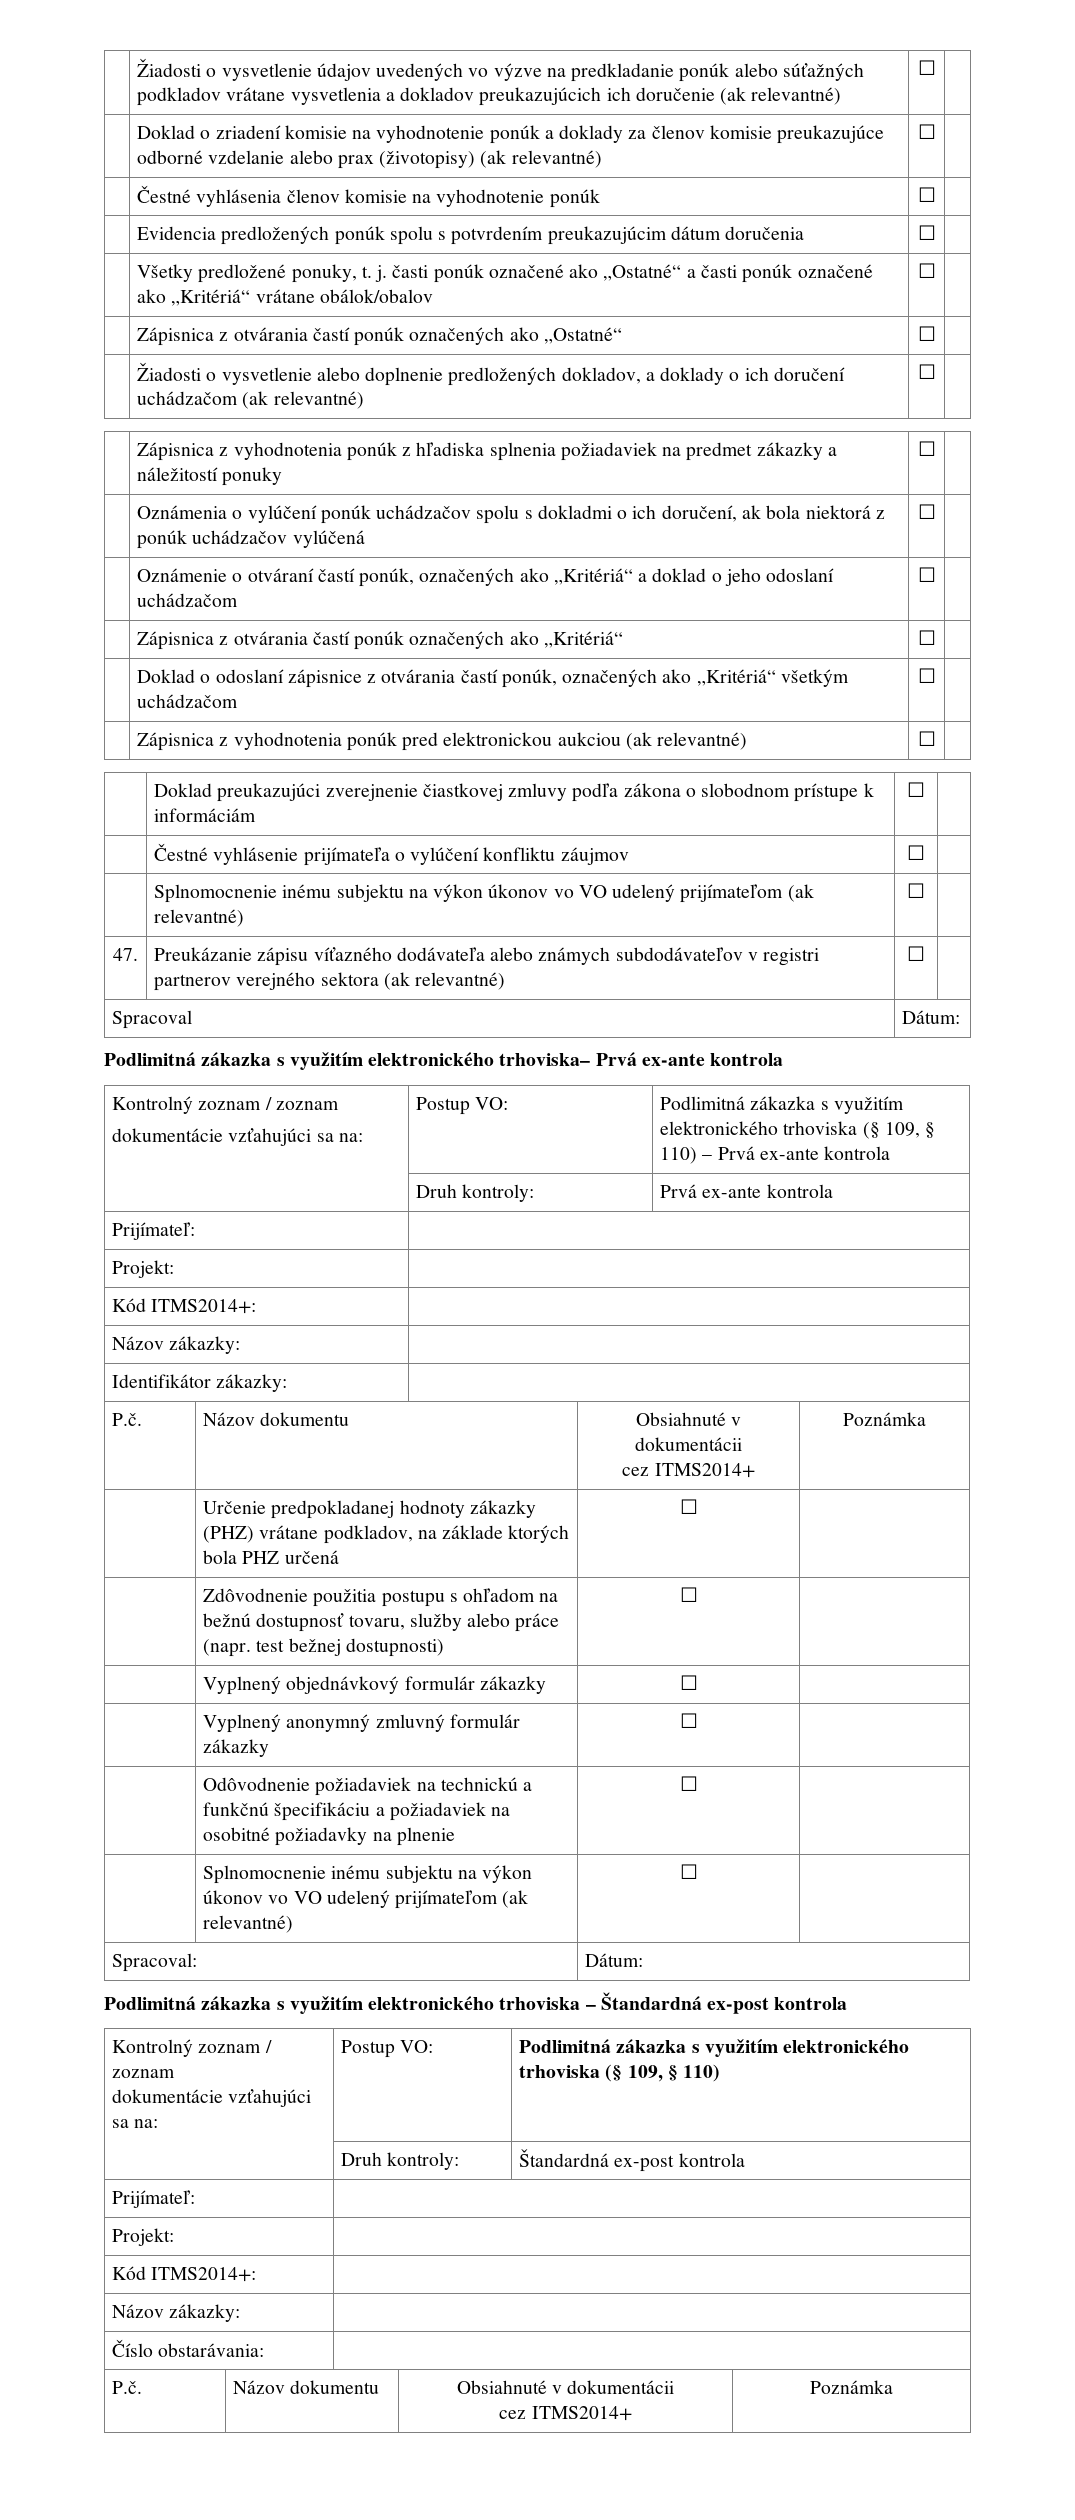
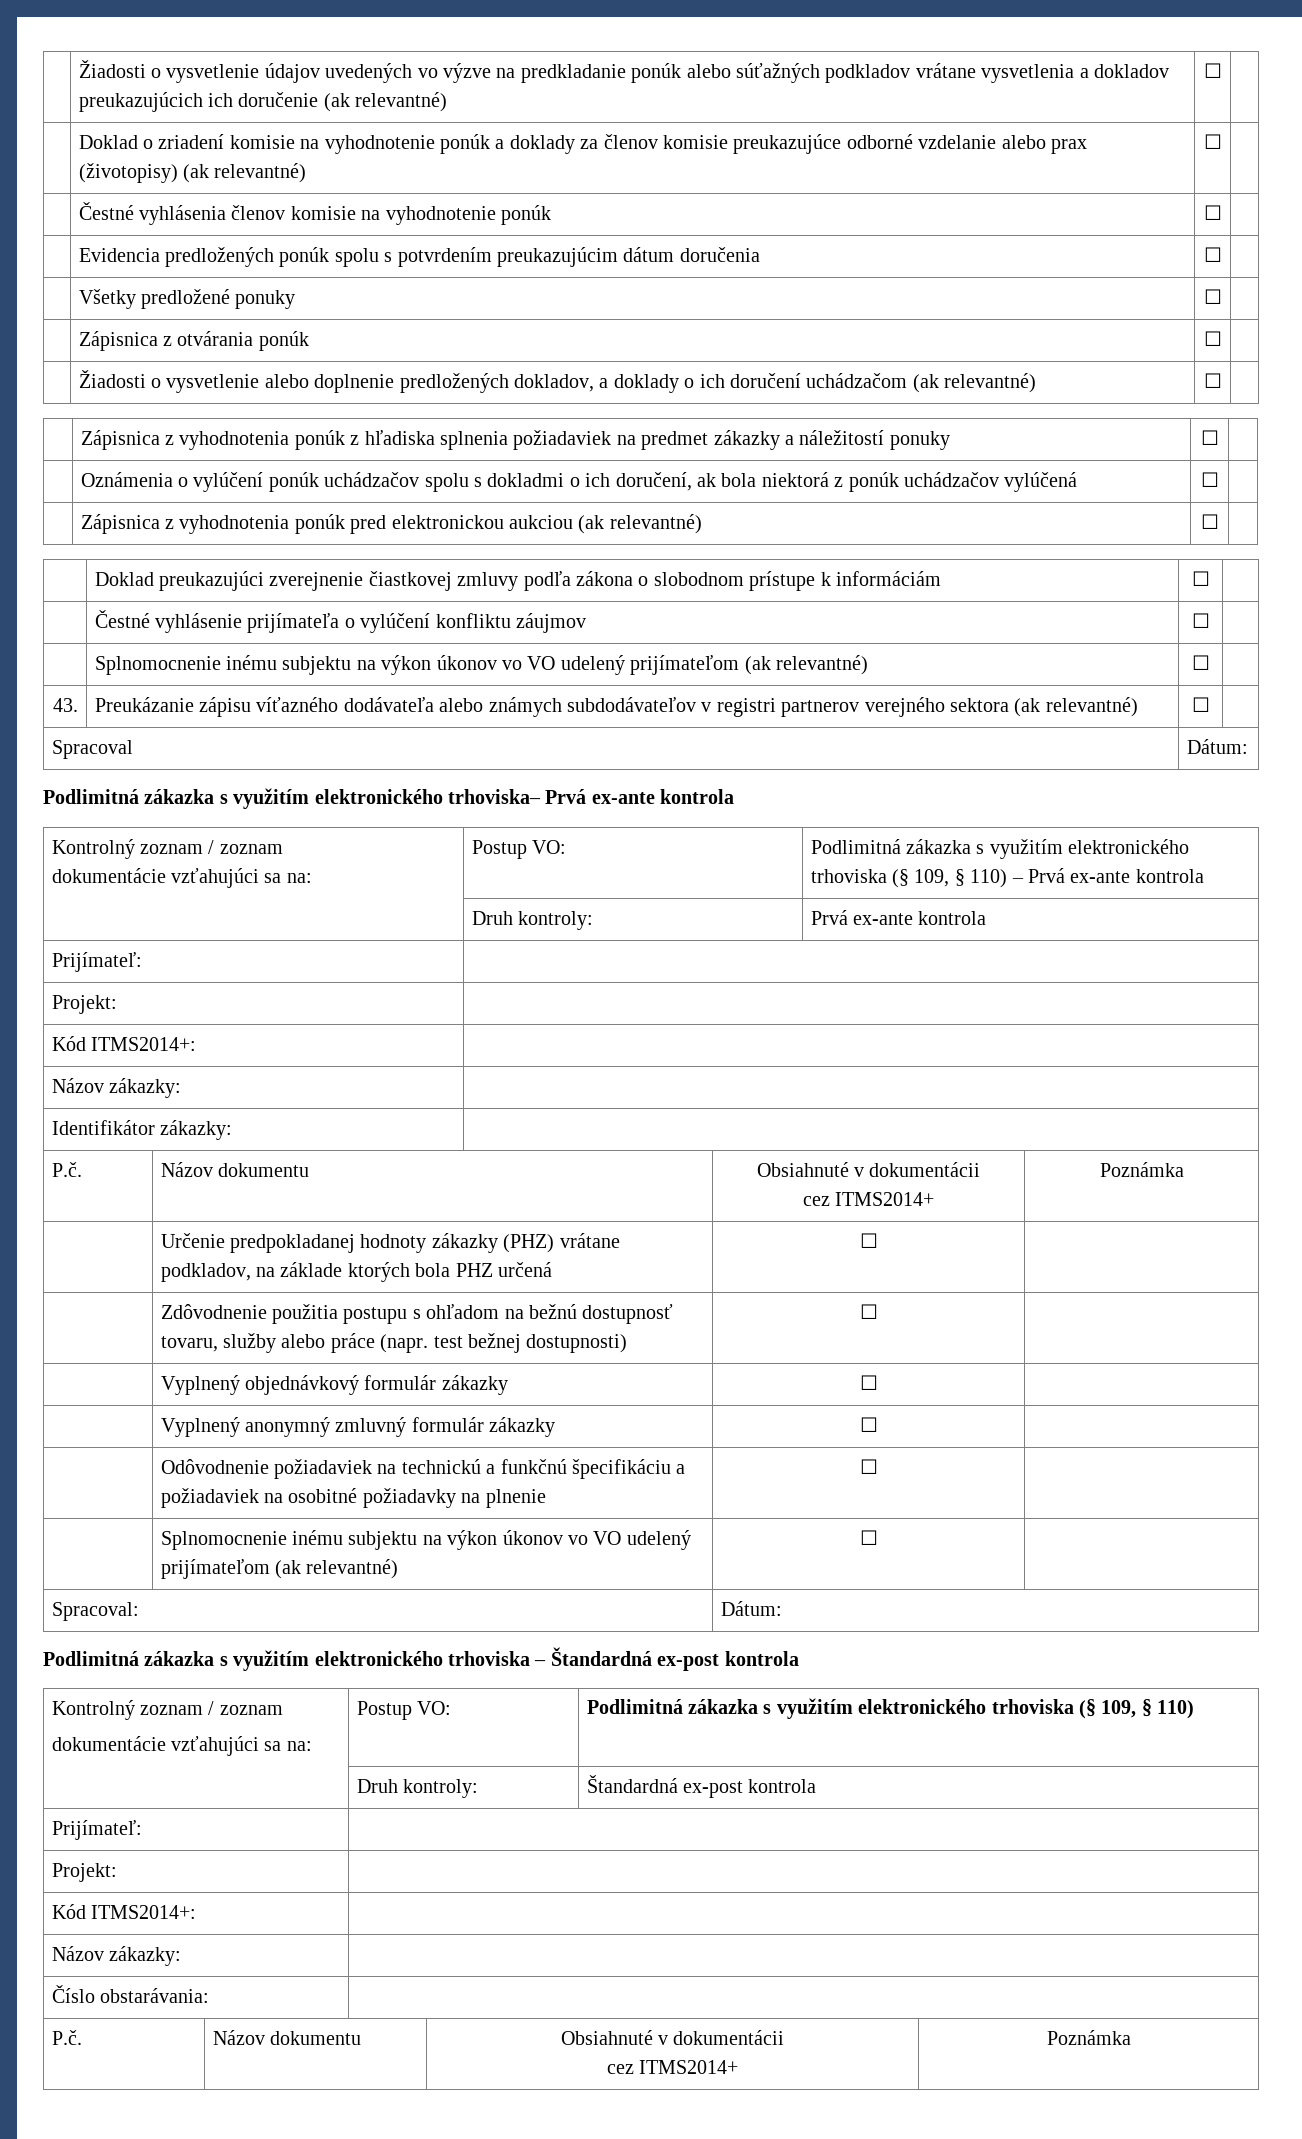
- | Všetky predložené ponuky, t. j. časti ponúk označené ako „Ostatné“ a časti ponúk označené ako „Kritériá“ vrátane obálok/obalov | ☐ |
- | Zápisnica z otvárania častí ponúk označených ako „Ostatné“ | ☐ |
+ | Všetky predložené ponuky | ☐ |
+ | Zápisnica z otvárania ponúk | ☐ |
- | Oznámenie o otváraní častí ponúk, označených ako „Kritériá“ a doklad o jeho odoslaní uchádzačom | ☐ |
- | Zápisnica z otvárania častí ponúk označených ako „Kritériá“ | ☐ |
- | Doklad o odoslaní zápisnice z otvárania častí ponúk, označených ako „Kritériá“ všetkým uchádzačom | ☐ |
- 47. | Preukázanie zápisu víťazného dodávateľa alebo známych subdodávateľov v registri partnerov verejného sektora (ak relevantné) | ☐ |
+ 43. | Preukázanie zápisu víťazného dodávateľa alebo známych subdodávateľov v registri partnerov verejného sektora (ak relevantné) | ☐ |

